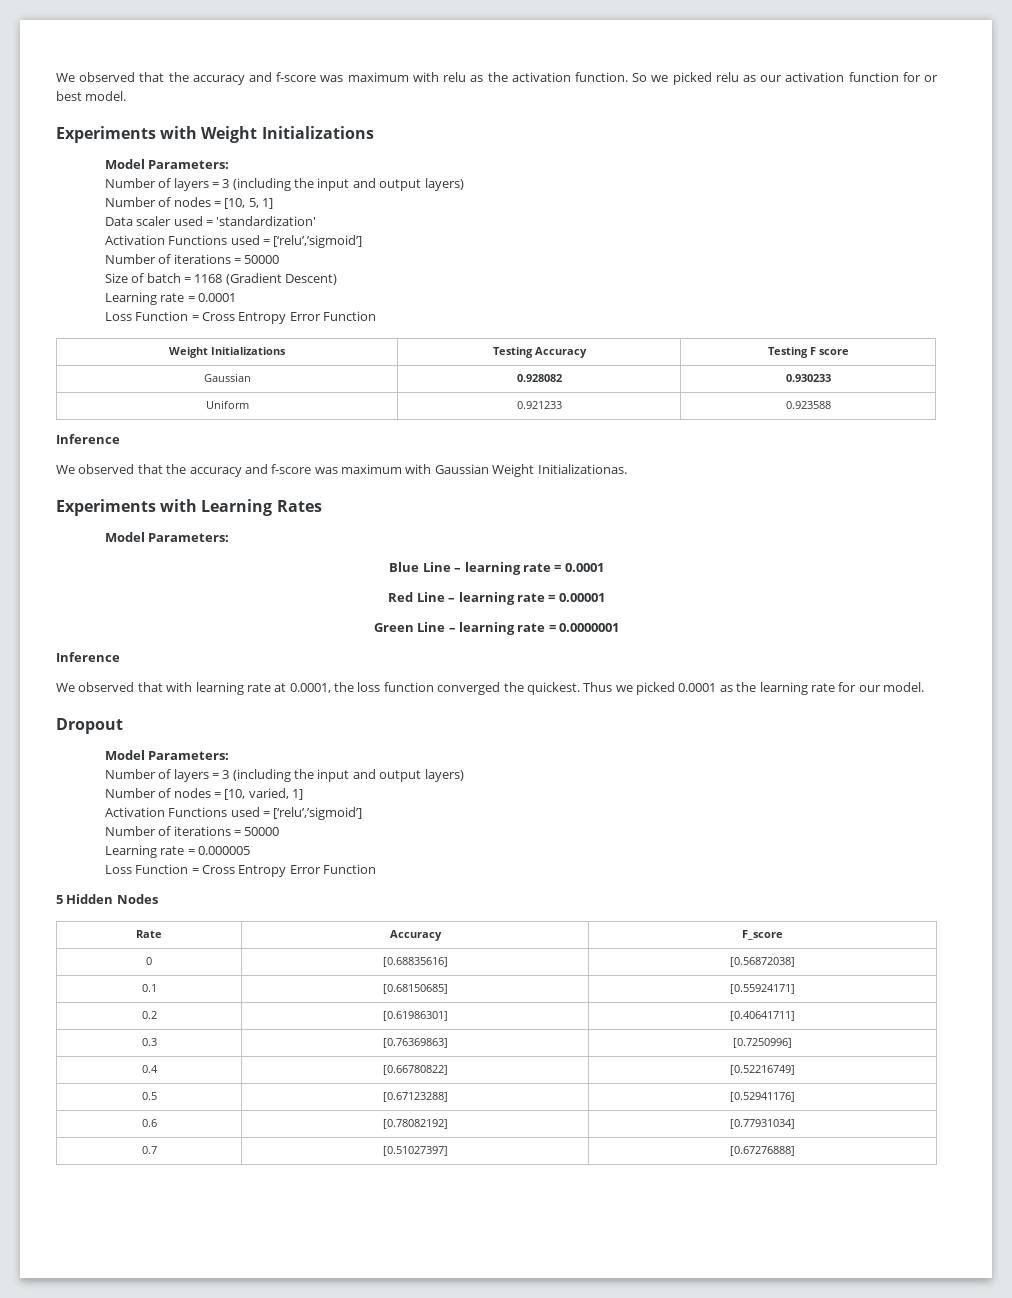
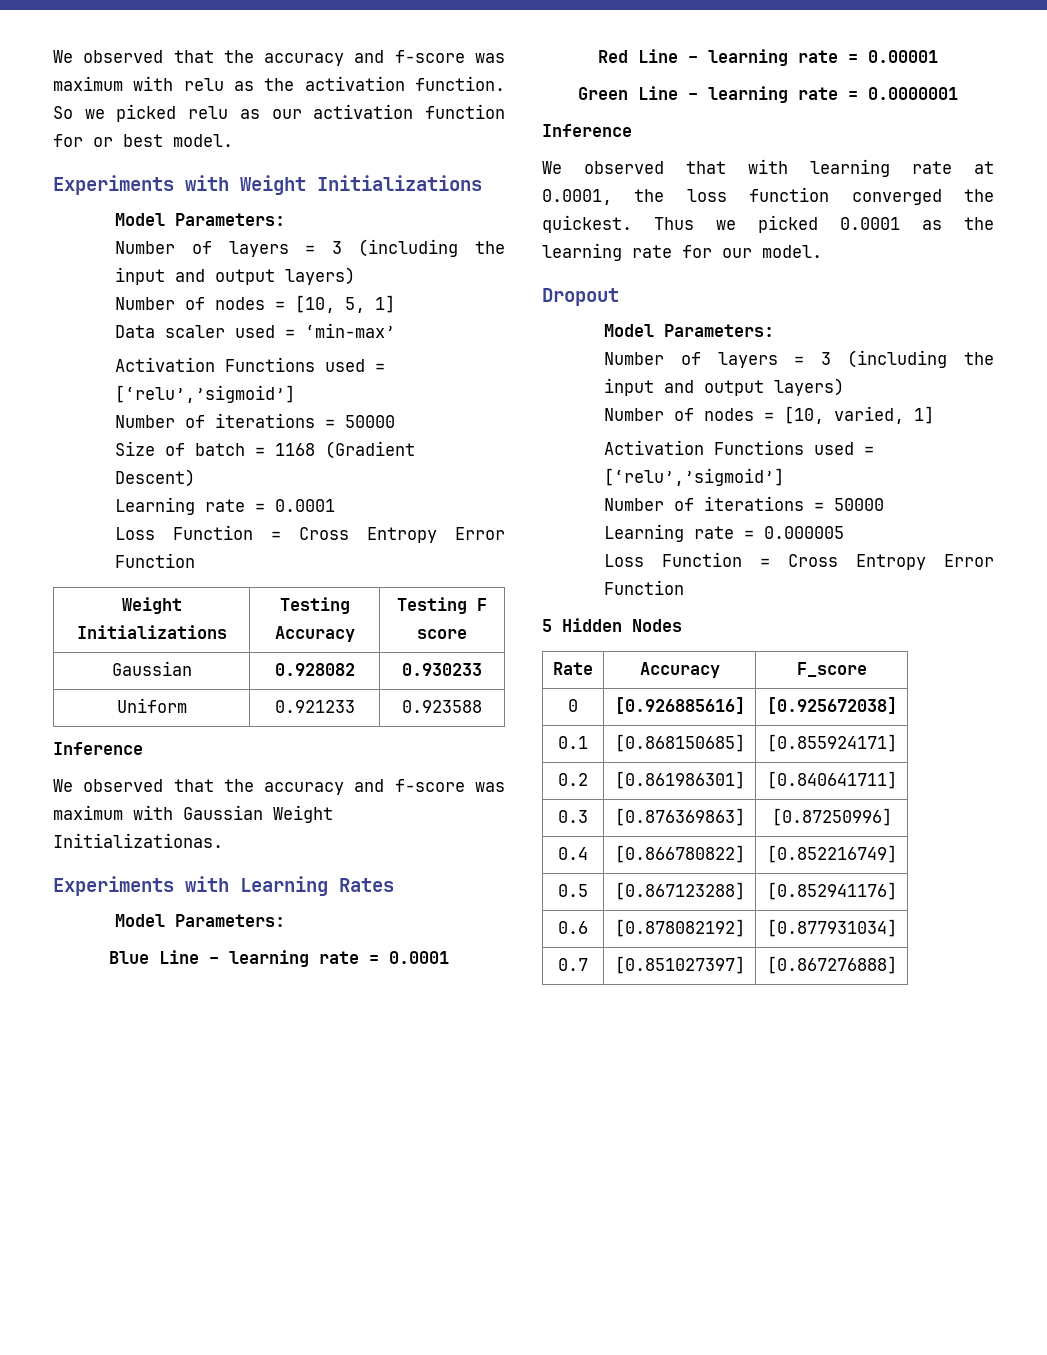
- Data scaler used = 'standardization'
+ Data scaler used = ‘min-max’
- 0 | [0.68835616] | [0.56872038]
+ 0 | [0.926885616] | [0.925672038]
- 0.1 | [0.68150685] | [0.55924171]
+ 0.1 | [0.868150685] | [0.855924171]
- 0.2 | [0.61986301] | [0.40641711]
+ 0.2 | [0.861986301] | [0.840641711]
- 0.3 | [0.76369863] | [0.7250996]
+ 0.3 | [0.876369863] | [0.87250996]
- 0.4 | [0.66780822] | [0.52216749]
+ 0.4 | [0.866780822] | [0.852216749]
- 0.5 | [0.67123288] | [0.52941176]
+ 0.5 | [0.867123288] | [0.852941176]
- 0.6 | [0.78082192] | [0.77931034]
+ 0.6 | [0.878082192] | [0.877931034]
- 0.7 | [0.51027397] | [0.67276888]
+ 0.7 | [0.851027397] | [0.867276888]

